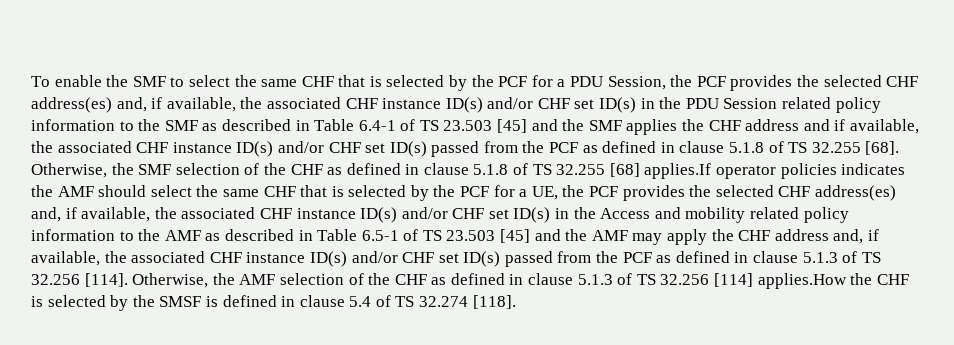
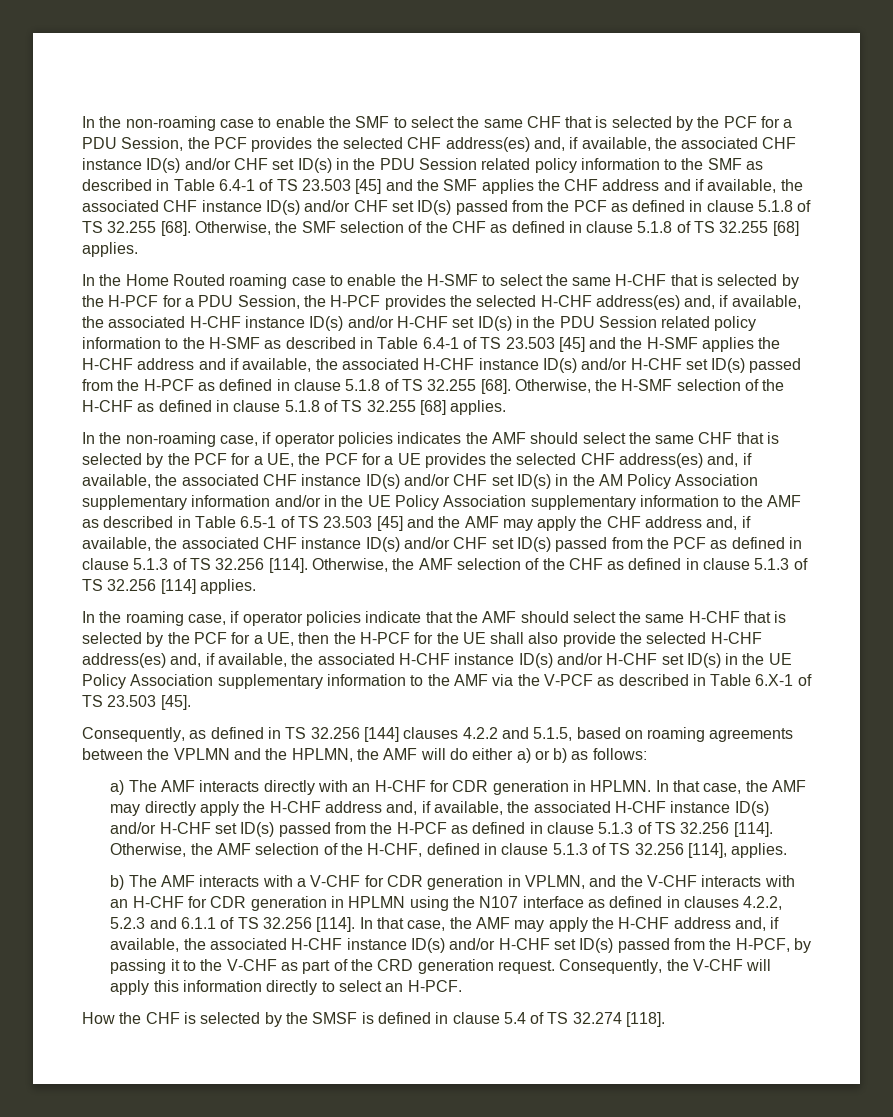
- To enable the SMF to select the same CHF that is selected by the PCF for a PDU Session, the PCF provides the selected CHF address(es) and, if available, the associated CHF instance ID(s) and/or CHF set ID(s) in the PDU Session related policy information to the SMF as described in Table 6.4-1 of TS 23.503 [45] and the SMF applies the CHF address and if available, the associated CHF instance ID(s) and/or CHF set ID(s) passed from the PCF as defined in clause 5.1.8 of TS 32.255 [68].
+ In the non-roaming case to enable the SMF to select the same CHF that is selected by the PCF for a PDU Session, the PCF provides the selected CHF address(es) and, if available, the associated CHF instance ID(s) and/or CHF set ID(s) in the PDU Session related policy information to the SMF as described in Table 6.4-1 of TS 23.503 [45] and the SMF applies the CHF address and if available, the associated CHF instance ID(s) and/or CHF set ID(s) passed from the PCF as defined in clause 5.1.8 of TS 32.255 [68].
- Otherwise, the SMF selection of the CHF as defined in clause 5.1.8 of TS 32.255 [68] applies.If operator policies indicates the AMF should select the same CHF that is selected by the PCF for a UE, the PCF provides the selected CHF address(es) and, if available, the associated CHF instance ID(s) and/or CHF set ID(s) in the Access and mobility related policy information to the AMF as described in Table 6.5-1 of TS 23.503 [45] and the AMF may apply the CHF address and, if available, the associated CHF instance ID(s) and/or CHF set ID(s) passed from the PCF as defined in clause 5.1.3 of TS 32.256 [114].
+ Otherwise, the SMF selection of the CHF as defined in clause 5.1.8 of TS 32.255 [68] applies.
+ In the Home Routed roaming case to enable the H-SMF to select the same H-CHF that is selected by the H-PCF for a PDU Session, the H-PCF provides the selected H-CHF address(es) and, if available, the associated H-CHF instance ID(s) and/or H-CHF set ID(s) in the PDU Session related policy information to the H-SMF as described in Table 6.4-1 of TS 23.503 [45] and the H-SMF applies the H-CHF address and if available, the associated H-CHF instance ID(s) and/or H-CHF set ID(s) passed from the H-PCF as defined in clause 5.1.8 of TS 32.255 [68]. Otherwise, the H-SMF selection of the H-CHF as defined in clause 5.1.8 of TS 32.255 [68] applies.
+ In the non-roaming case, if operator policies indicates the AMF should select the same CHF that is selected by the PCF for a UE, the PCF for a UE provides the selected CHF address(es) and, if available, the associated CHF instance ID(s) and/or CHF set ID(s) in the AM Policy Association supplementary information and/or in the UE Policy Association supplementary information to the AMF as described in Table 6.5-1 of TS 23.503 [45] and the AMF may apply the CHF address and, if available, the associated CHF instance ID(s) and/or CHF set ID(s) passed from the PCF as defined in clause 5.1.3 of TS 32.256 [114].
- Otherwise, the AMF selection of the CHF as defined in clause 5.1.3 of TS 32.256 [114] applies.How the CHF is selected by the SMSF is defined in clause 5.4 of TS 32.274 [118].
+ Otherwise, the AMF selection of the CHF as defined in clause 5.1.3 of TS 32.256 [114] applies.
+ In the roaming case, if operator policies indicate that the AMF should select the same H-CHF that is selected by the PCF for a UE, then the H-PCF for the UE shall also provide the selected H-CHF address(es) and, if available, the associated H-CHF instance ID(s) and/or H-CHF set ID(s) in the UE Policy Association supplementary information to the AMF via the V-PCF as described in Table 6.X-1 of TS 23.503 [45].
+ Consequently, as defined in TS 32.256 [144] clauses 4.2.2 and 5.1.5, based on roaming agreements between the VPLMN and the HPLMN, the AMF will do either a) or b) as follows:
+ a) The AMF interacts directly with an H-CHF for CDR generation in HPLMN. In that case, the AMF may directly apply the H-CHF address and, if available, the associated H-CHF instance ID(s) and/or H-CHF set ID(s) passed from the H-PCF as defined in clause 5.1.3 of TS 32.256 [114]. Otherwise, the AMF selection of the H-CHF, defined in clause 5.1.3 of TS 32.256 [114], applies.
+ b) The AMF interacts with a V-CHF for CDR generation in VPLMN, and the V-CHF interacts with an H-CHF for CDR generation in HPLMN using the N107 interface as defined in clauses 4.2.2, 5.2.3 and 6.1.1 of TS 32.256 [114]. In that case, the AMF may apply the H-CHF address and, if available, the associated H-CHF instance ID(s) and/or H-CHF set ID(s) passed from the H-PCF, by passing it to the V-CHF as part of the CRD generation request. Consequently, the V-CHF will apply this information directly to select an H-PCF.
+ How the CHF is selected by the SMSF is defined in clause 5.4 of TS 32.274 [118].

